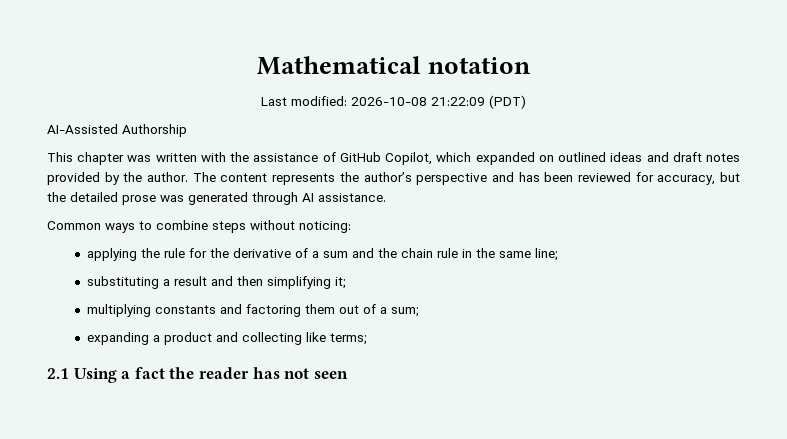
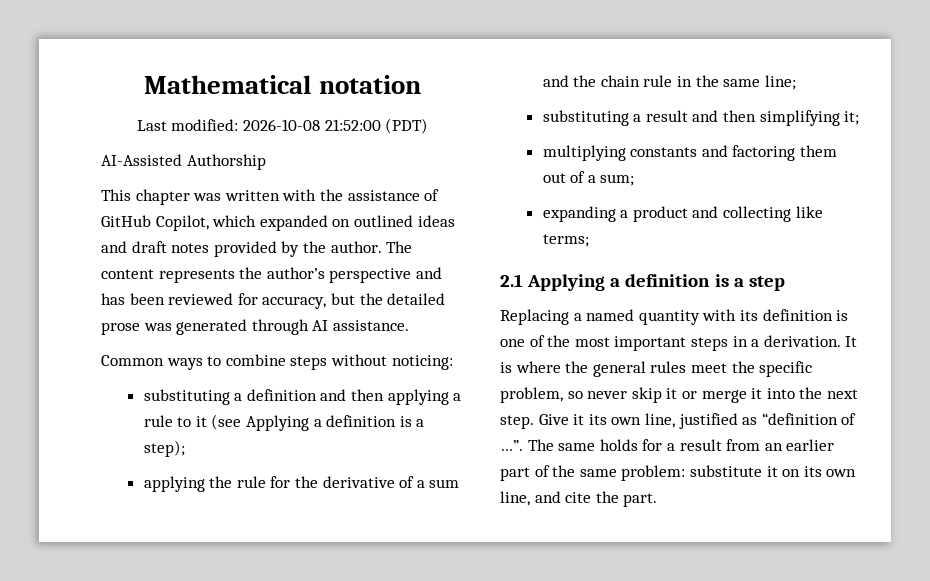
- Last modified: 2026-10-08 21:22:09 (PDT)
+ Last modified: 2026-10-08 21:52:00 (PDT)
+ substituting a definition and then applying a rule to it (see Applying a definition is a step);
- 2.1 Using a fact the reader has not seen
+ 2.1 Applying a definition is a step
+ Replacing a named quantity with its definition is one of the most important steps in a derivation. It is where the general rules meet the specific problem, so never skip it or merge it into the next step. Give it its own line, justified as “definition of …”. The same holds for a result from an earlier part of the same problem: substitute it on its own line, and cite the part.

